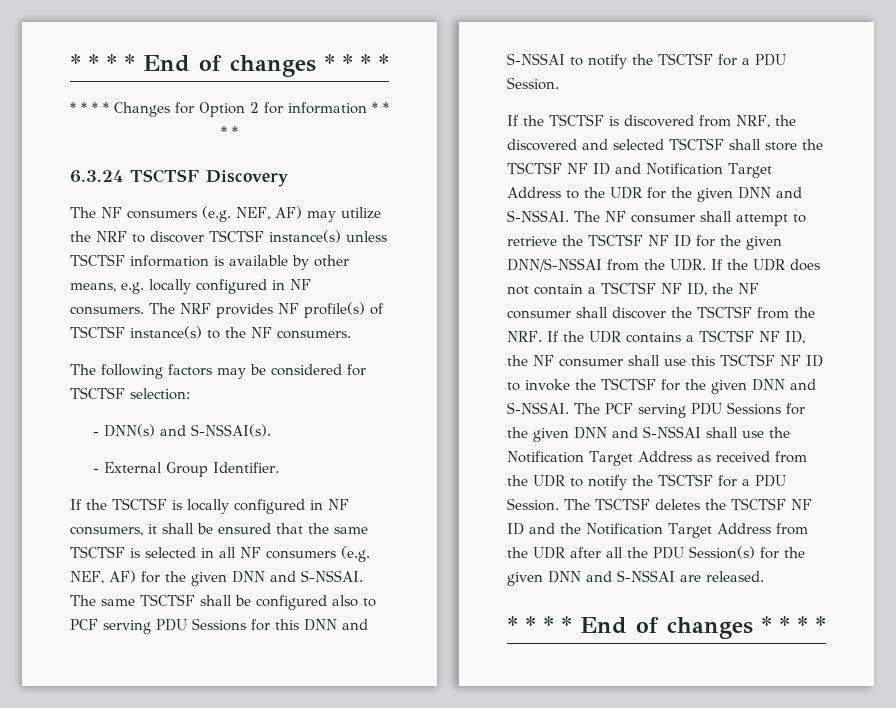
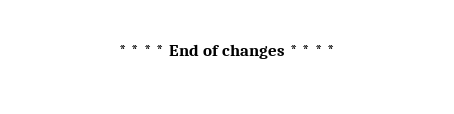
- * * * * Changes for Option 2 for information * * * *
- 6.3.24 TSCTSF Discovery
- The NF consumers (e.g. NEF, AF) may utilize the NRF to discover TSCTSF instance(s) unless TSCTSF information is available by other means, e.g. locally configured in NF consumers. The NRF provides NF profile(s) of TSCTSF instance(s) to the NF consumers.
- The following factors may be considered for TSCTSF selection:
- - DNN(s) and S-NSSAI(s).
- - External Group Identifier.
- If the TSCTSF is locally configured in NF consumers, it shall be ensured that the same TSCTSF is selected in all NF consumers (e.g. NEF, AF) for the given DNN and S-NSSAI. The same TSCTSF shall be configured also to PCF serving PDU Sessions for this DNN and S-NSSAI to notify the TSCTSF for a PDU Session.
- If the TSCTSF is discovered from NRF, the discovered and selected TSCTSF shall store the TSCTSF NF ID and Notification Target Address to the UDR for the given DNN and S-NSSAI. The NF consumer shall attempt to retrieve the TSCTSF NF ID for the given DNN/S-NSSAI from the UDR. If the UDR does not contain a TSCTSF NF ID, the NF consumer shall discover the TSCTSF from the NRF. If the UDR contains a TSCTSF NF ID, the NF consumer shall use this TSCTSF NF ID to invoke the TSCTSF for the given DNN and S-NSSAI. The PCF serving PDU Sessions for the given DNN and S-NSSAI shall use the Notification Target Address as received from the UDR to notify the TSCTSF for a PDU Session. The TSCTSF deletes the TSCTSF NF ID and the Notification Target Address from the UDR after all the PDU Session(s) for the given DNN and S-NSSAI are released.
- * * * * End of changes * * * *

